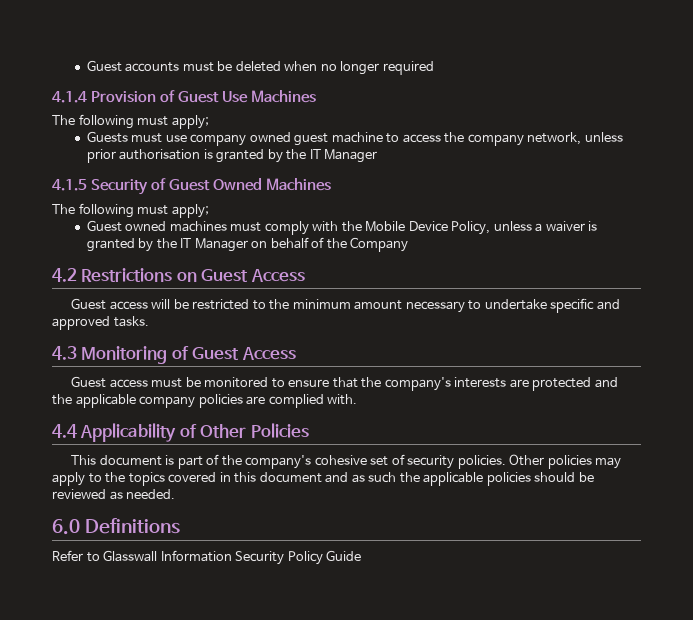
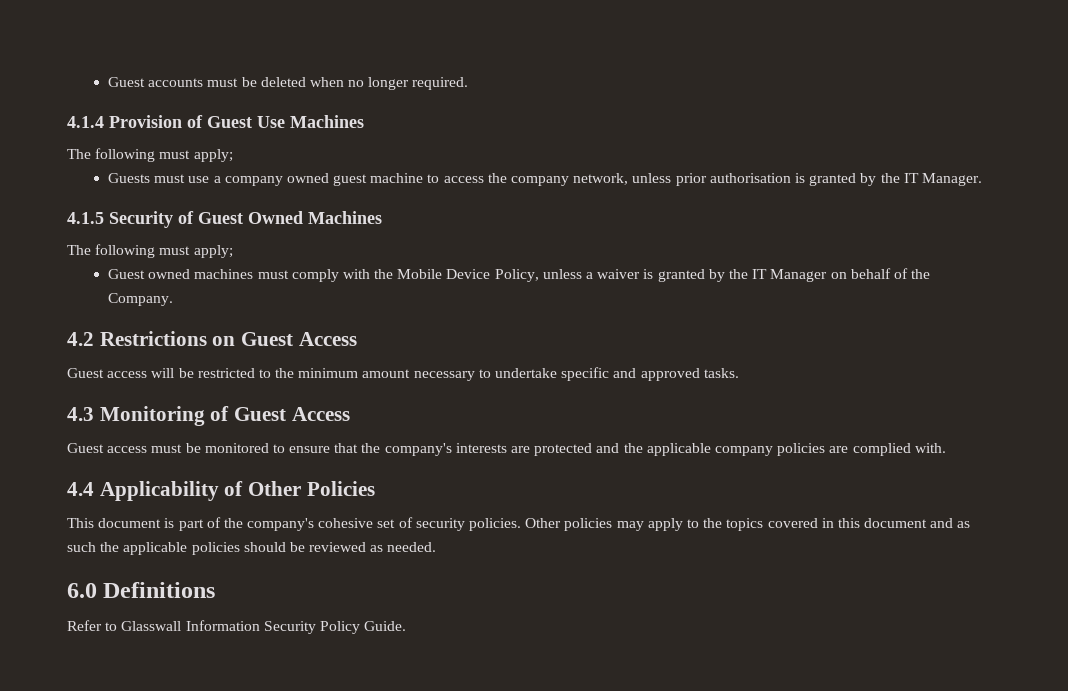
- Guest accounts must be deleted when no longer required
+ Guest accounts must be deleted when no longer required.
- Guests must use company owned guest machine to access the company network, unless prior authorisation is granted by the IT Manager
+ Guests must use a company owned guest machine to access the company network, unless prior authorisation is granted by the IT Manager.
- Guest owned machines must comply with the Mobile Device Policy, unless a waiver is granted by the IT Manager on behalf of the Company
+ Guest owned machines must comply with the Mobile Device Policy, unless a waiver is granted by the IT Manager on behalf of the Company.
- Refer to Glasswall Information Security Policy Guide
+ Refer to Glasswall Information Security Policy Guide.

